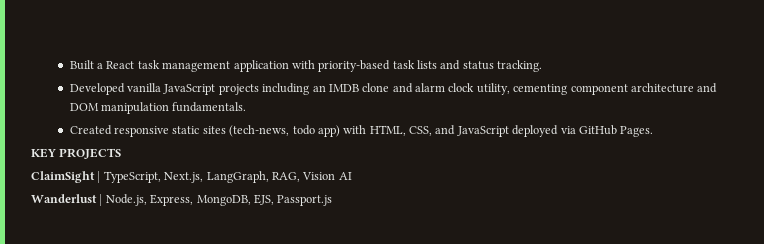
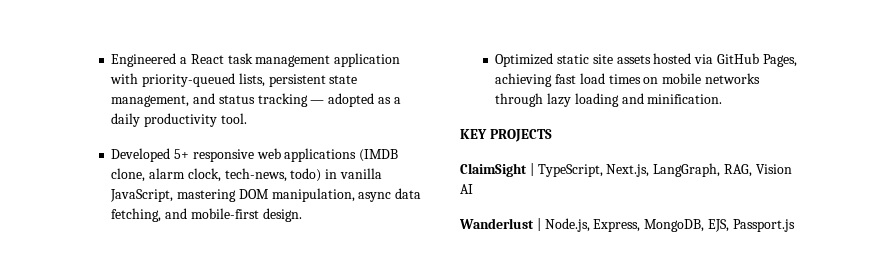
- Built a React task management application with priority-based task lists and status tracking.
- Developed vanilla JavaScript projects including an IMDB clone and alarm clock utility, cementing component architecture and DOM manipulation fundamentals.
- Created responsive static sites (tech-news, todo app) with HTML, CSS, and JavaScript deployed via GitHub Pages.
+ Engineered a React task management application with priority-queued lists, persistent state management, and status tracking — adopted as a daily productivity tool.
+ Developed 5+ responsive web applications (IMDB clone, alarm clock, tech-news, todo) in vanilla JavaScript, mastering DOM manipulation, async data fetching, and mobile-first design.
+ Optimized static site assets hosted via GitHub Pages, achieving fast load times on mobile networks through lazy loading and minification.

